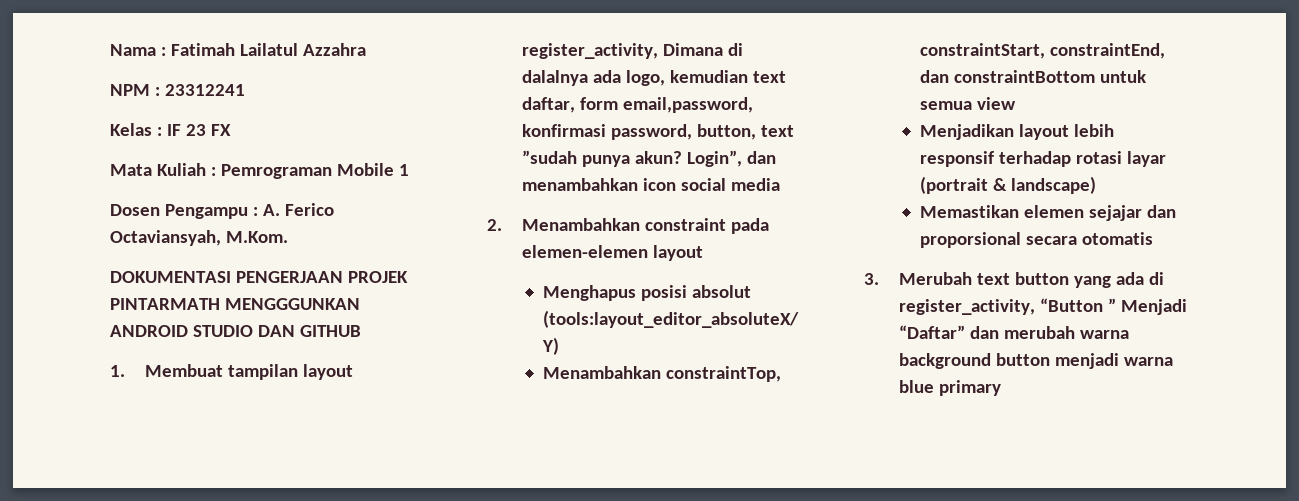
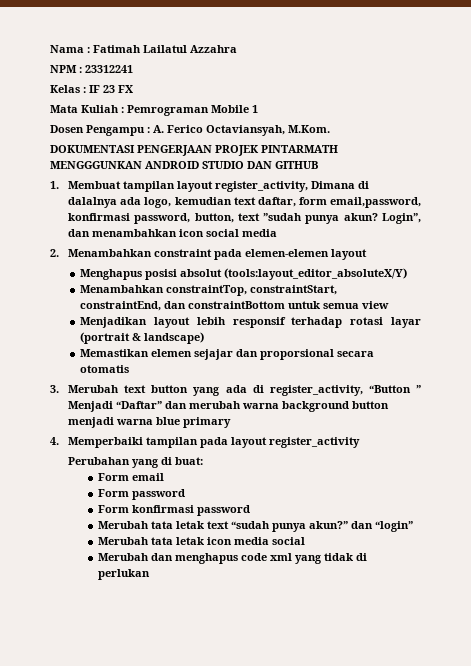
+ 4. Memperbaiki tampilan pada layout register_activity
+ Perubahan yang di buat:
+ Form email
+ Form password
+ Form konfirmasi password
+ Merubah tata letak text “sudah punya akun?” dan “login”
+ Merubah tata letak icon media social
+ Merubah dan menghapus code xml yang tidak di perlukan

